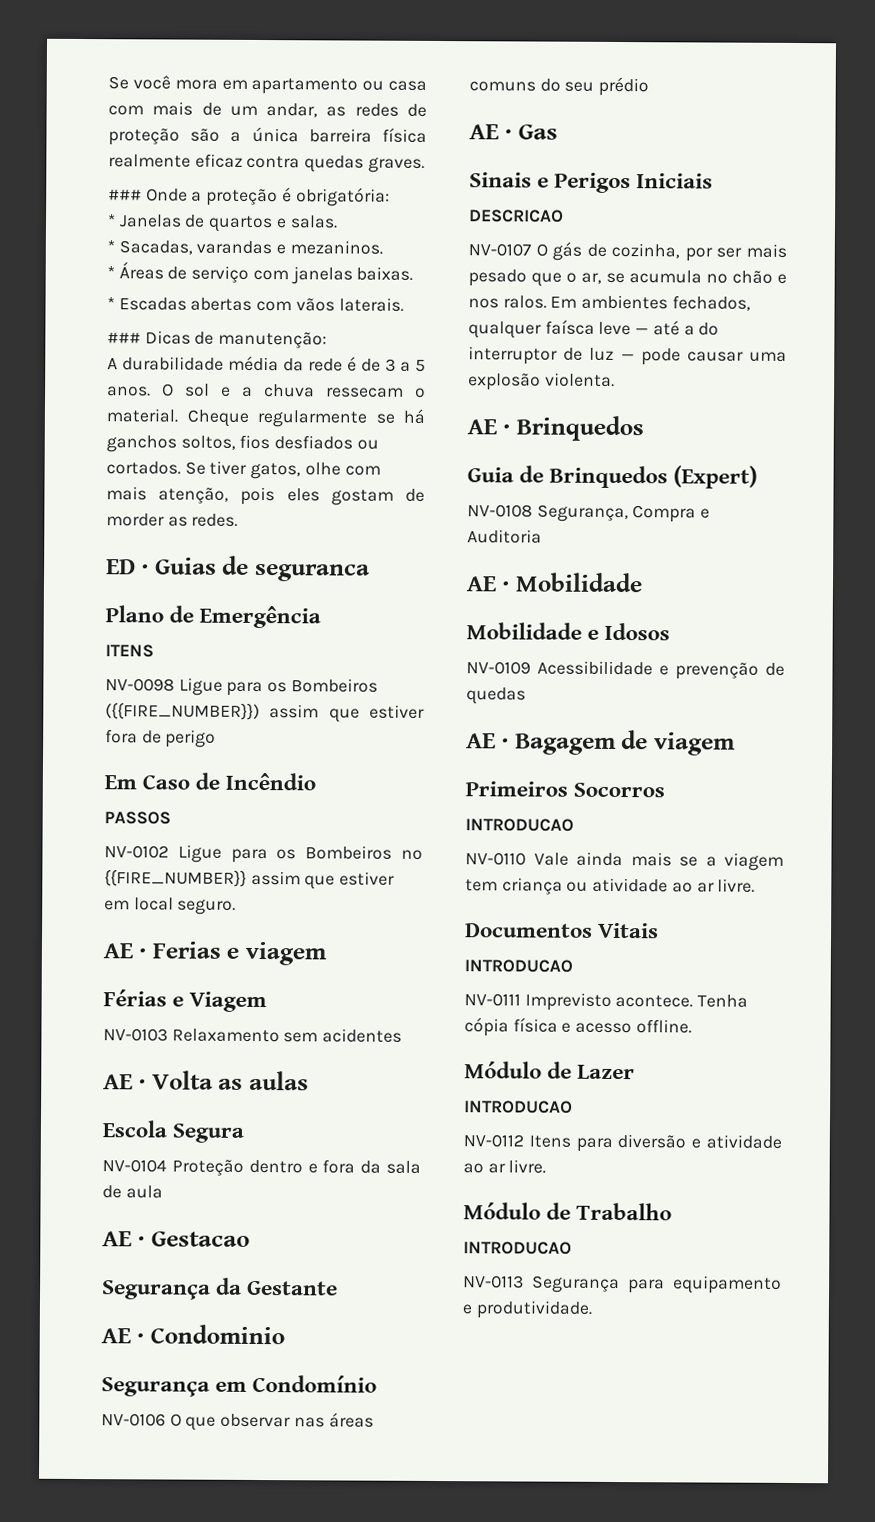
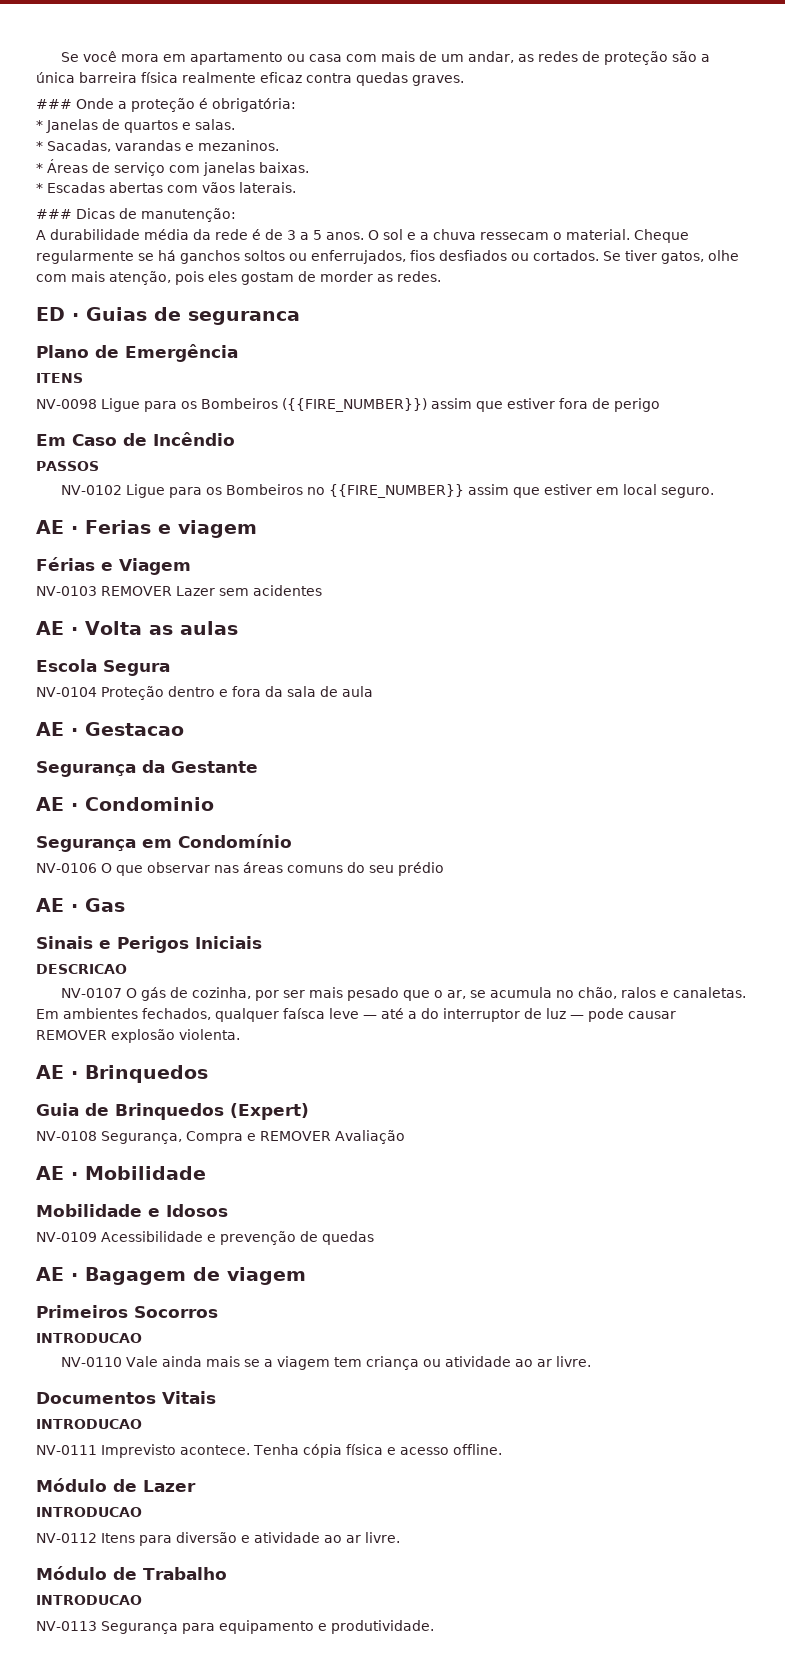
- Cheque regularmente se há ganchos soltos, fios desfiados ou cortados.
+ Cheque regularmente se há ganchos soltos ou enferrujados, fios desfiados ou cortados.
- NV-0103 Relaxamento sem acidentes
+ NV-0103 REMOVER Lazer sem acidentes
- NV-0107 O gás de cozinha, por ser mais pesado que o ar, se acumula no chão e nos ralos.
+ NV-0107 O gás de cozinha, por ser mais pesado que o ar, se acumula no chão, ralos e canaletas.
- Em ambientes fechados, qualquer faísca leve — até a do interruptor de luz — pode causar uma explosão violenta.
+ Em ambientes fechados, qualquer faísca leve — até a do interruptor de luz — pode causar REMOVER explosão violenta.
- NV-0108 Segurança, Compra e Auditoria
+ NV-0108 Segurança, Compra e REMOVER Avaliação

